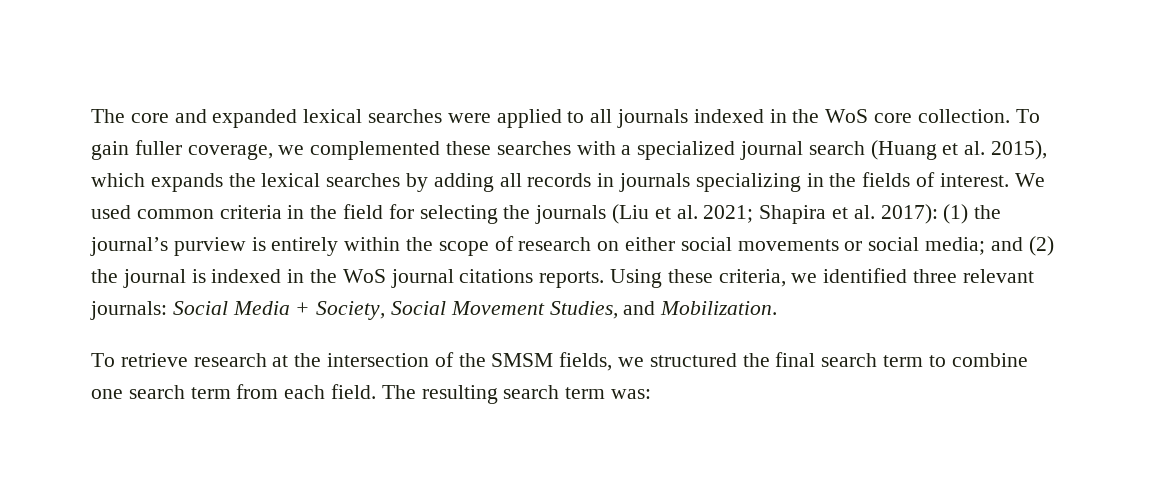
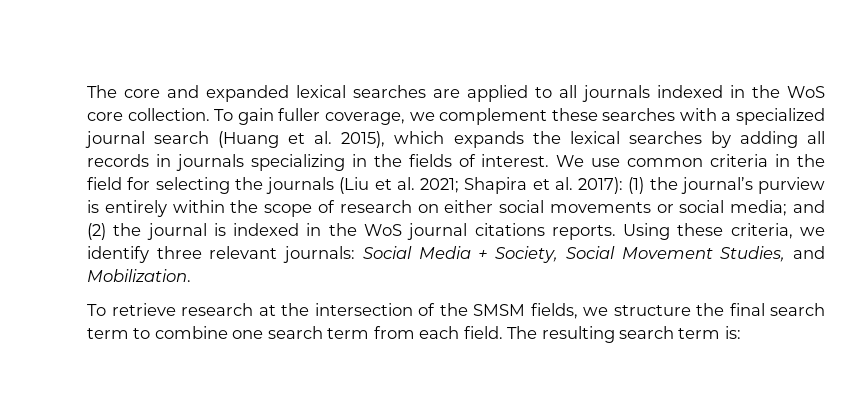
- The core and expanded lexical searches were applied to all journals indexed in the WoS core collection.
+ The core and expanded lexical searches are applied to all journals indexed in the WoS core collection.
- To gain fuller coverage, we complemented these searches with a specialized journal search (Huang et al. 2015), which expands the lexical searches by adding all records in journals specializing in the fields of interest.
+ To gain fuller coverage, we complement these searches with a specialized journal search (Huang et al. 2015), which expands the lexical searches by adding all records in journals specializing in the fields of interest.
- We used common criteria in the field for selecting the journals (Liu et al. 2021; Shapira et al. 2017): (1) the journal’s purview is entirely within the scope of research on either social movements or social media; and (2) the journal is indexed in the WoS journal citations reports.
+ We use common criteria in the field for selecting the journals (Liu et al. 2021; Shapira et al. 2017): (1) the journal’s purview is entirely within the scope of research on either social movements or social media; and (2) the journal is indexed in the WoS journal citations reports.
- Using these criteria, we identified three relevant journals: Social Media + Society, Social Movement Studies, and Mobilization.
+ Using these criteria, we identify three relevant journals: Social Media + Society, Social Movement Studies, and Mobilization.
- To retrieve research at the intersection of the SMSM fields, we structured the final search term to combine one search term from each field.
+ To retrieve research at the intersection of the SMSM fields, we structure the final search term to combine one search term from each field.
- The resulting search term was:
+ The resulting search term is:

